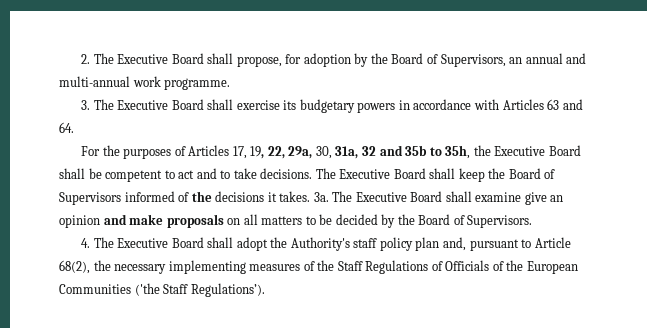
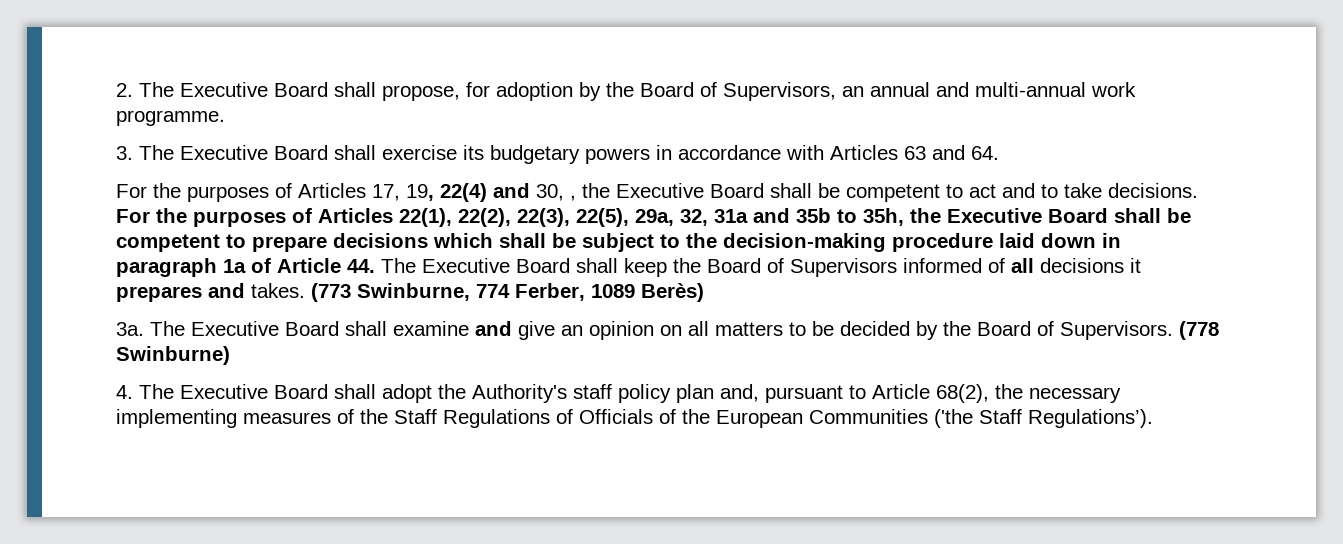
- For the purposes of Articles 17, 19, 22, 29a, 30, 31a, 32 and 35b to 35h, the Executive Board shall be competent to act and to take decisions.
+ For the purposes of Articles 17, 19, 22(4) and 30, , the Executive Board shall be competent to act and to take decisions.
- The Executive Board shall keep the Board of Supervisors informed of the decisions it takes. 3a.
+ For the purposes of Articles 22(1), 22(2), 22(3), 22(5), 29a, 32, 31a and 35b to 35h, the Executive Board shall be competent to prepare decisions which shall be subject to the decision-making procedure laid down in paragraph 1a of Article 44. The Executive Board shall keep the Board of Supervisors informed of all decisions it prepares and takes. (773 Swinburne, 774 Ferber, 1089 Berès)
+ 3a.
- The Executive Board shall examine give an opinion and make proposals on all matters to be decided by the Board of Supervisors.
+ The Executive Board shall examine and give an opinion on all matters to be decided by the Board of Supervisors. (778 Swinburne)

